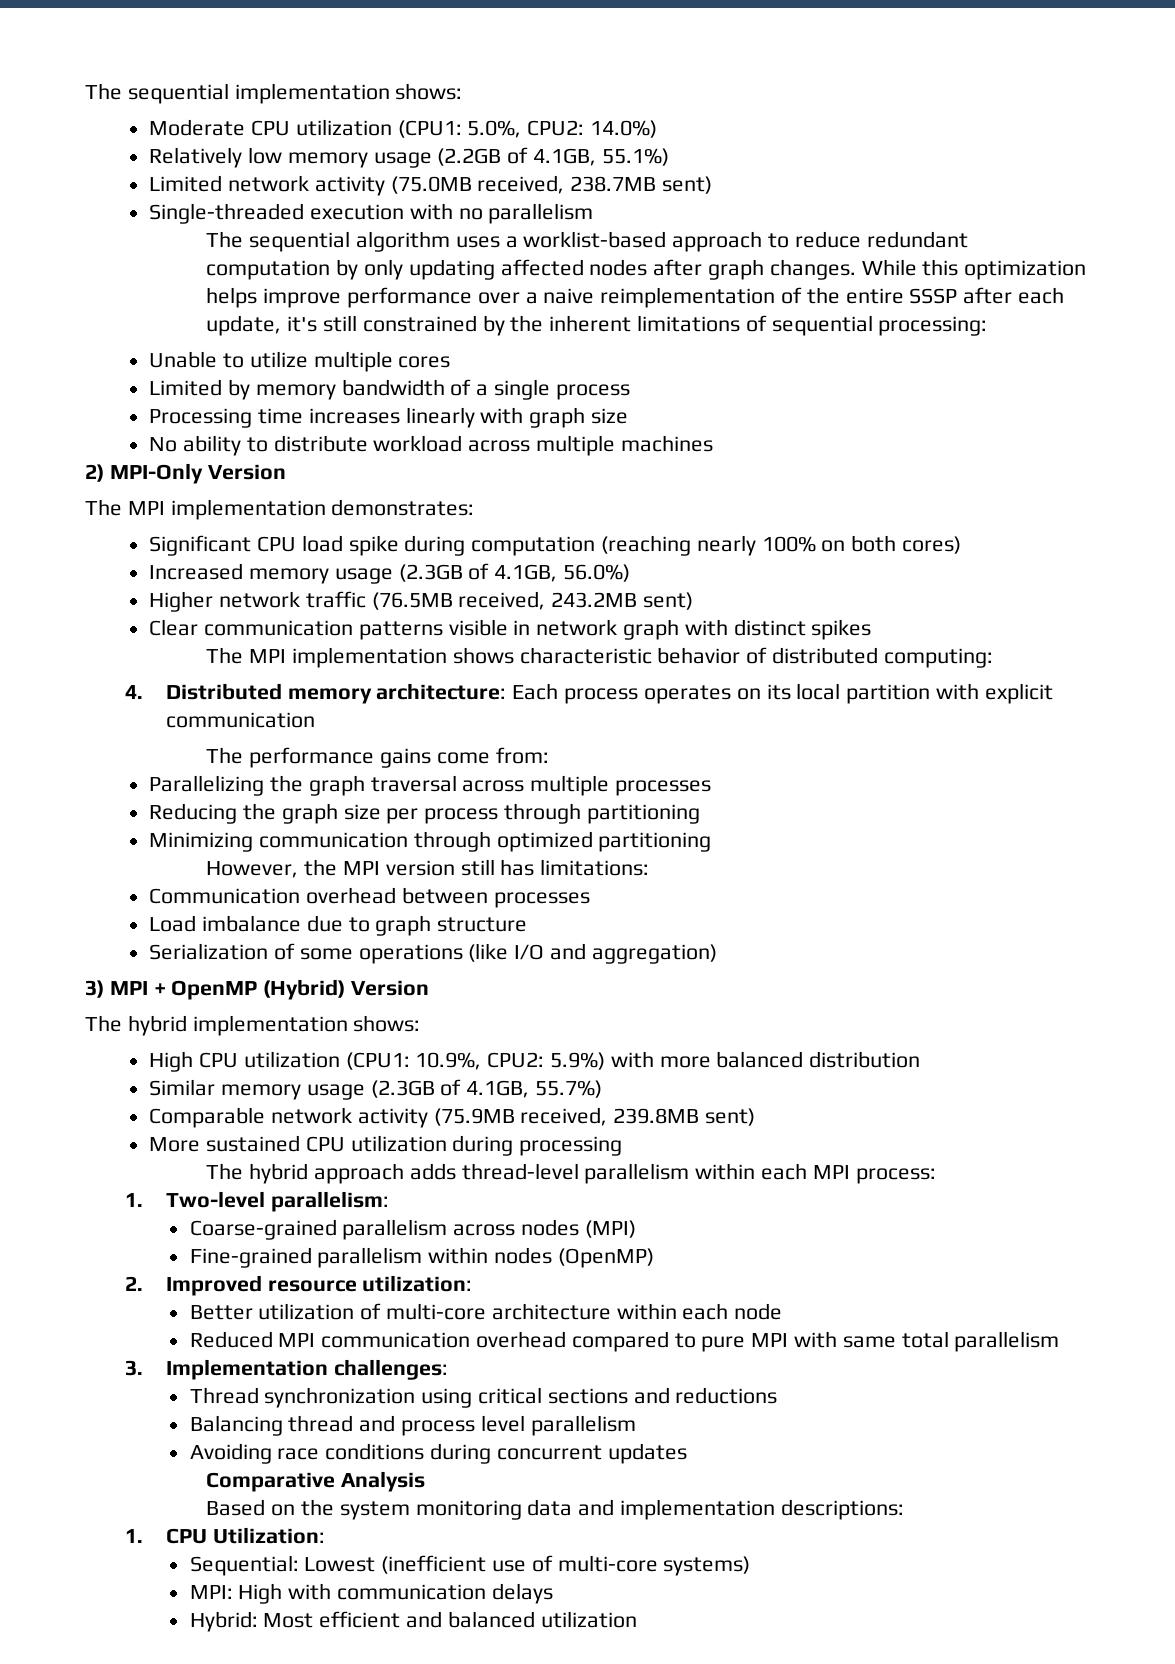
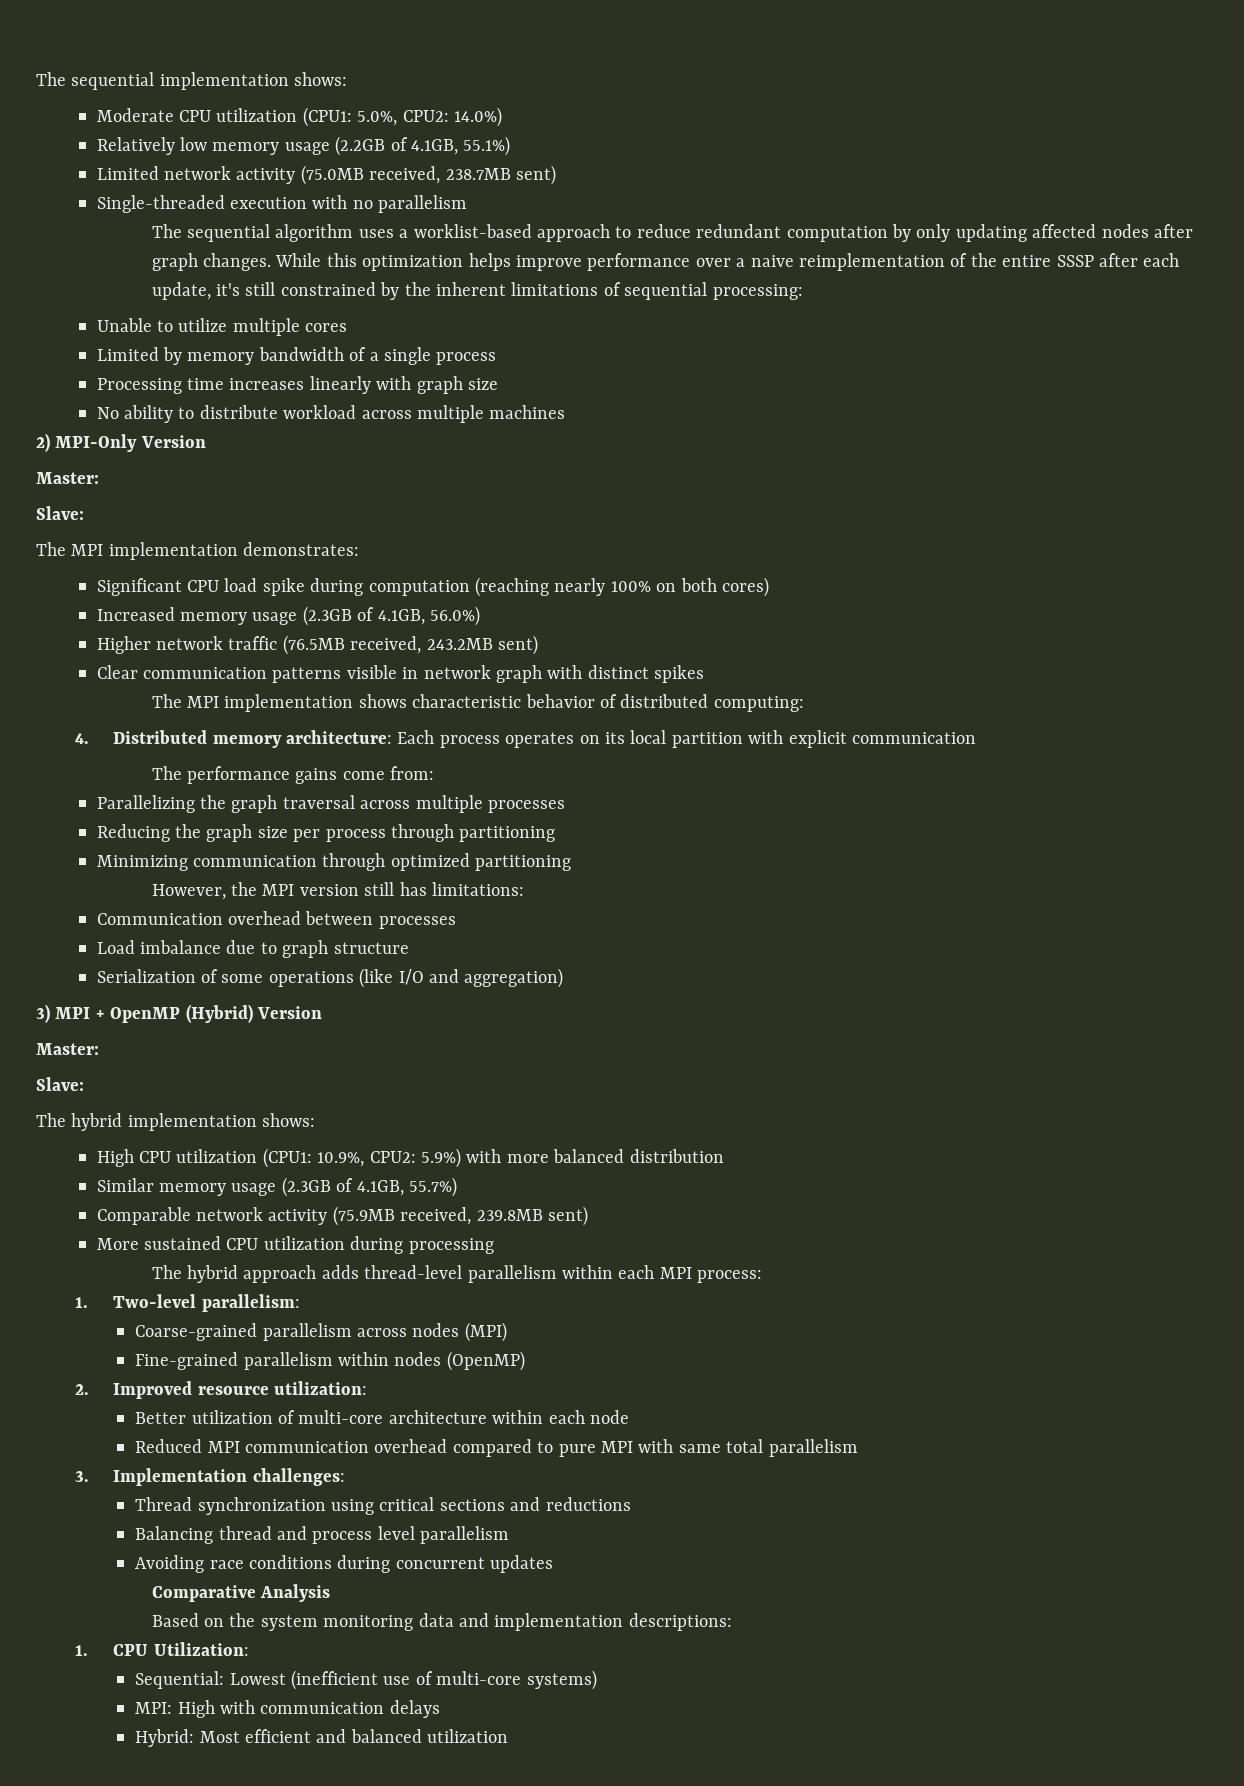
  2) MPI-Only Version
+ Master:
+ Slave:
  3) MPI + OpenMP (Hybrid) Version
+ Master:
+ Slave:

